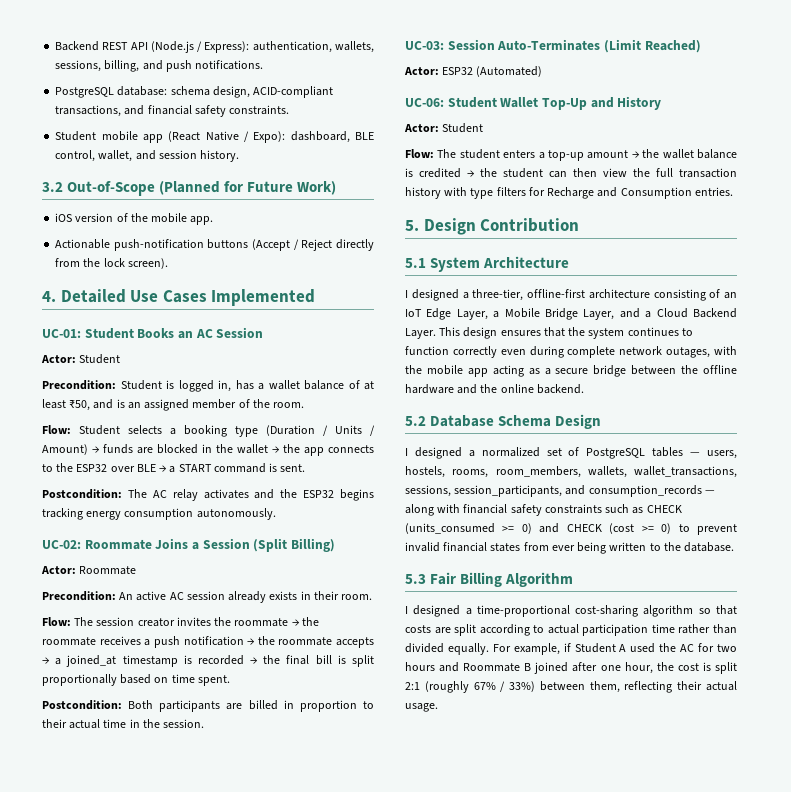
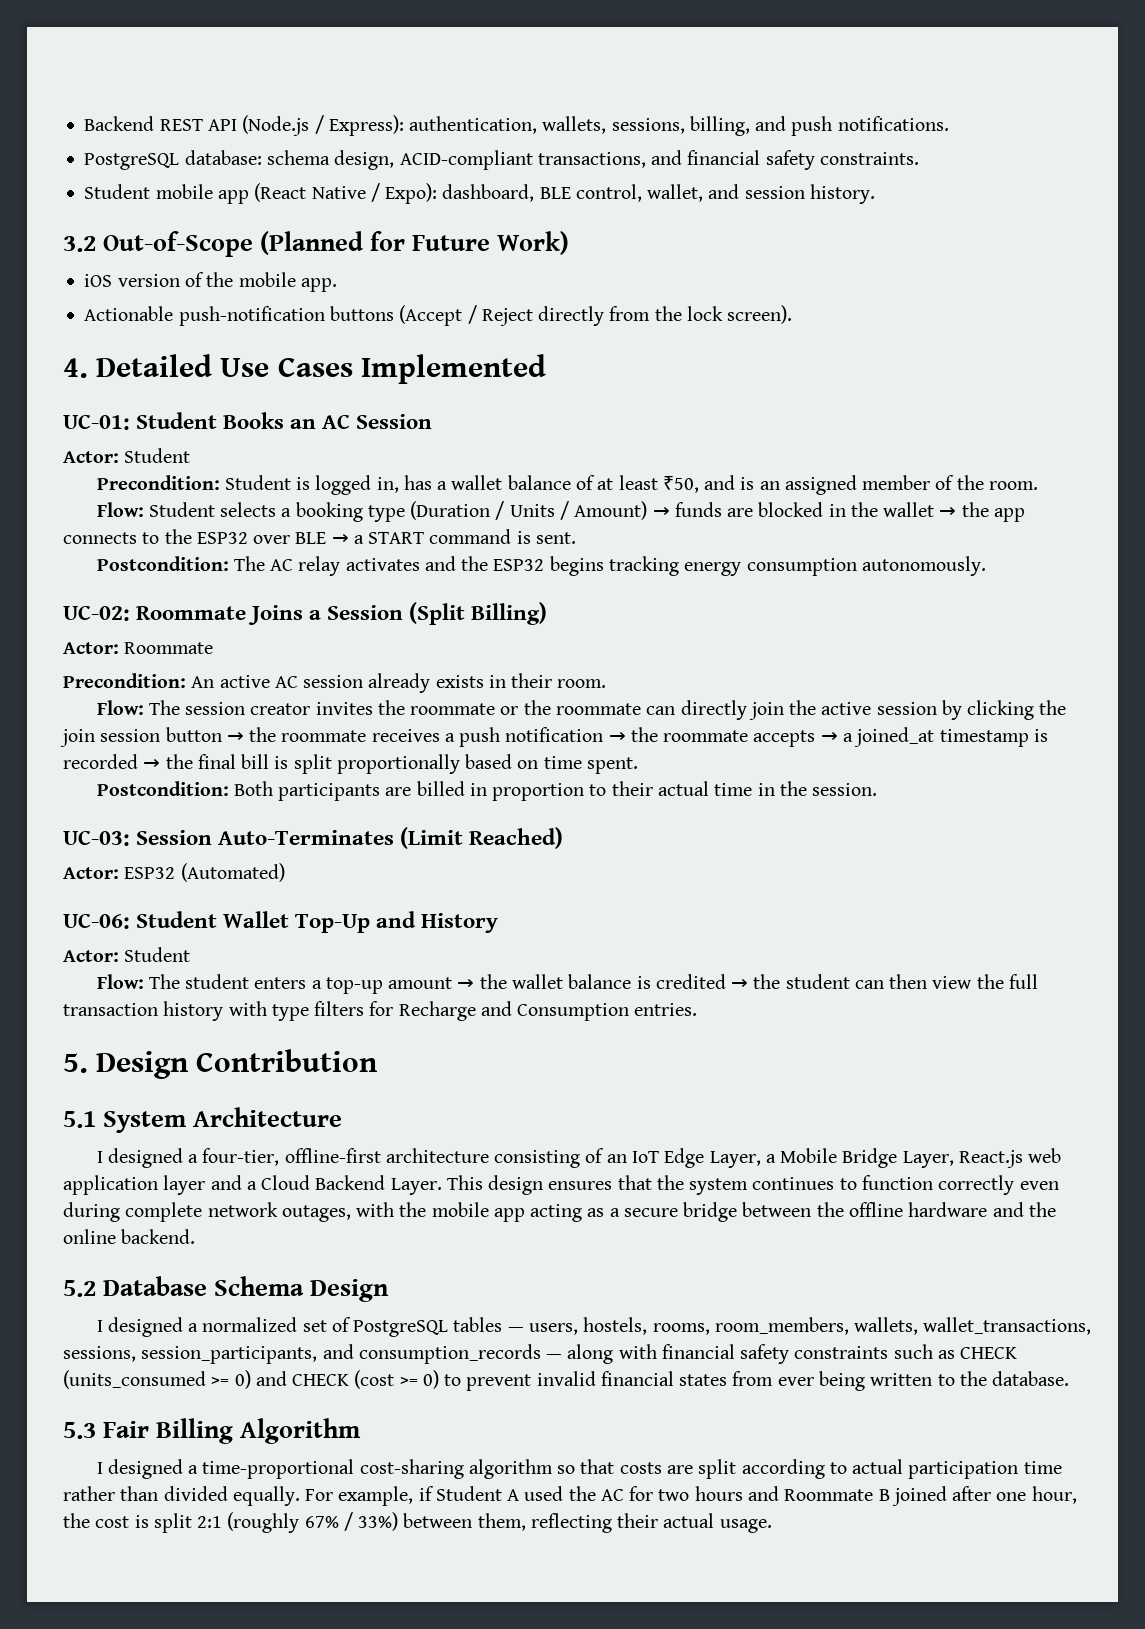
- Flow: The session creator invites the roommate → the roommate receives a push notification → the roommate accepts → a joined_at timestamp is recorded → the final bill is split proportionally based on time spent.
+ Flow: The session creator invites the roommate or the roommate can directly join the active session by clicking the join session button → the roommate receives a push notification → the roommate accepts → a joined_at timestamp is recorded → the final bill is split proportionally based on time spent.
- I designed a three-tier, offline-first architecture consisting of an IoT Edge Layer, a Mobile Bridge Layer, and a Cloud Backend Layer.
+ I designed a four-tier, offline-first architecture consisting of an IoT Edge Layer, a Mobile Bridge Layer, React.js web application layer and a Cloud Backend Layer.

